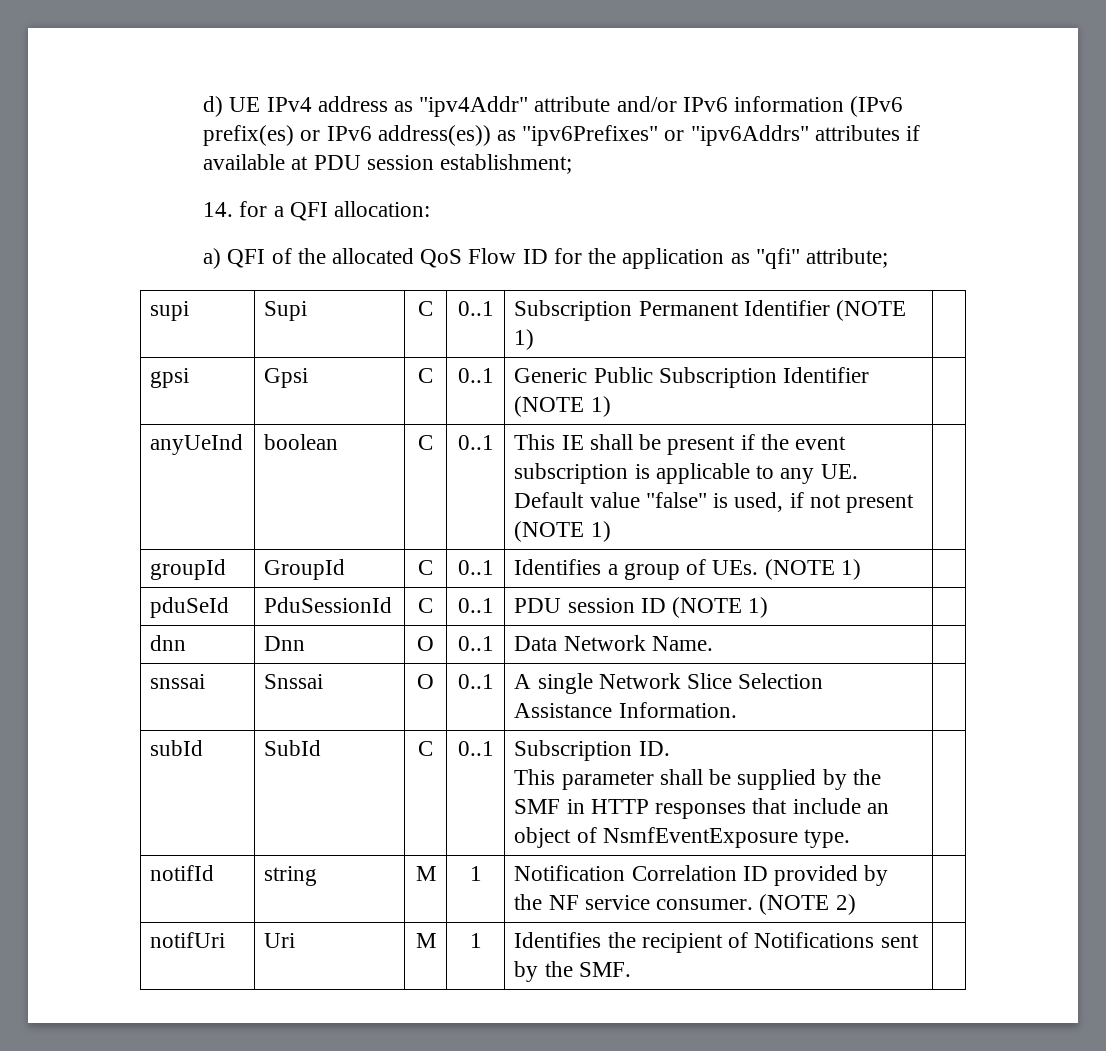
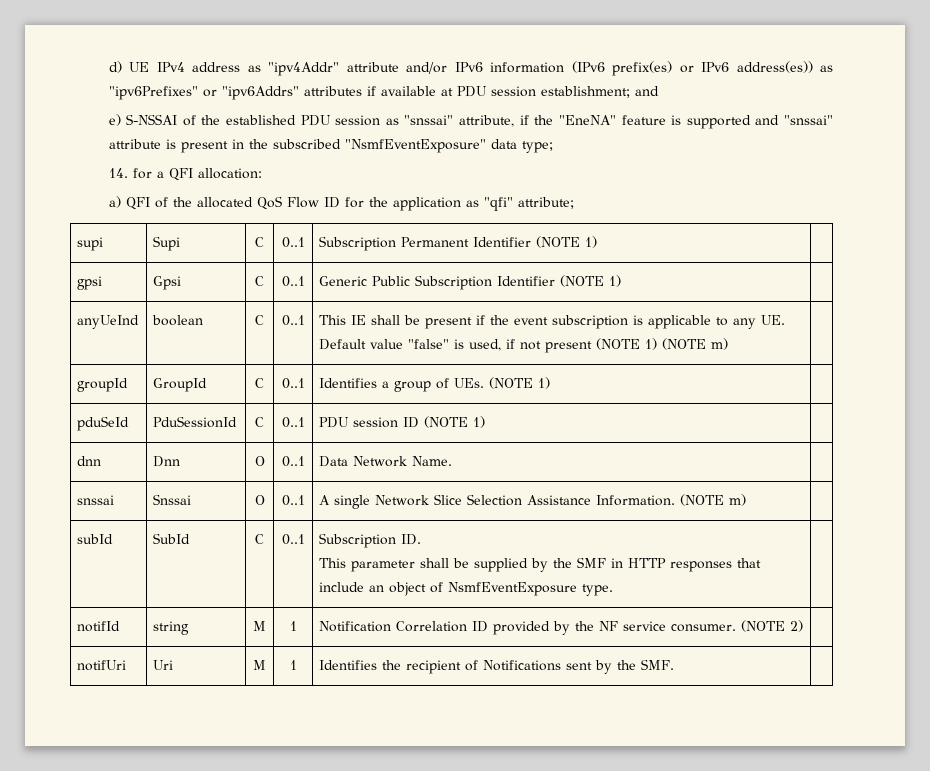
- d) UE IPv4 address as "ipv4Addr" attribute and/or IPv6 information (IPv6 prefix(es) or IPv6 address(es)) as "ipv6Prefixes" or "ipv6Addrs" attributes if available at PDU session establishment;
+ d) UE IPv4 address as "ipv4Addr" attribute and/or IPv6 information (IPv6 prefix(es) or IPv6 address(es)) as "ipv6Prefixes" or "ipv6Addrs" attributes if available at PDU session establishment; and
+ e) S-NSSAI of the established PDU session as "snssai" attribute, if the "EneNA" feature is supported and "snssai" attribute is present in the subscribed "NsmfEventExposure" data type;
- anyUeInd | boolean | C | 0..1 | This IE shall be present if the event subscription is applicable to any UE. Default value "false" is used, if not present (NOTE 1) |
+ anyUeInd | boolean | C | 0..1 | This IE shall be present if the event subscription is applicable to any UE. Default value "false" is used, if not present (NOTE 1) (NOTE m) |
- snssai | Snssai | O | 0..1 | A single Network Slice Selection Assistance Information. |
+ snssai | Snssai | O | 0..1 | A single Network Slice Selection Assistance Information. (NOTE m) |

